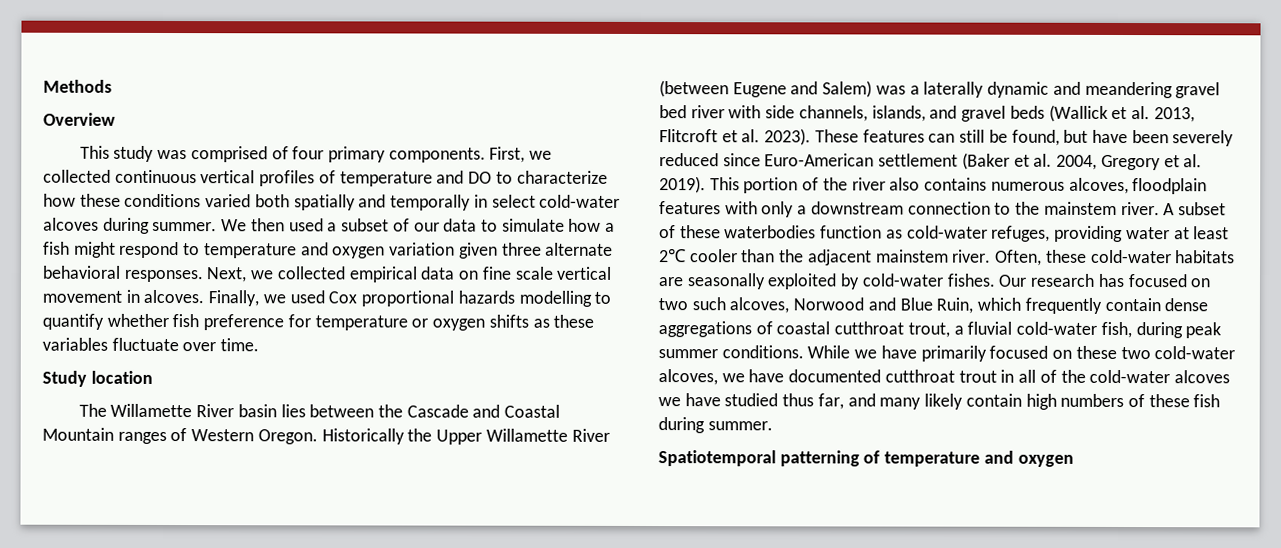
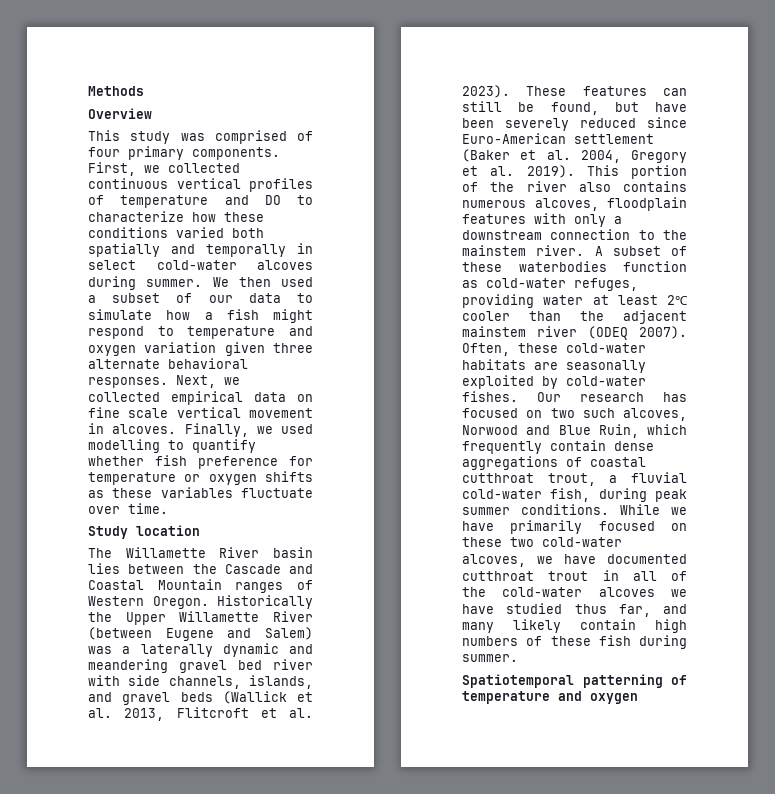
- Finally, we used Cox proportional hazards modelling to quantify whether fish preference for temperature or oxygen shifts as these variables fluctuate over time.
+ Finally, we used modelling to quantify whether fish preference for temperature or oxygen shifts as these variables fluctuate over time.
- A subset of these waterbodies function as cold-water refuges, providing water at least 2℃ cooler than the adjacent mainstem river.
+ A subset of these waterbodies function as cold-water refuges, providing water at least 2℃ cooler than the adjacent mainstem river (ODEQ 2007).

